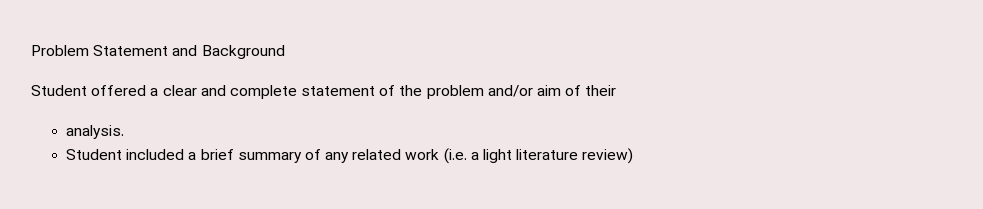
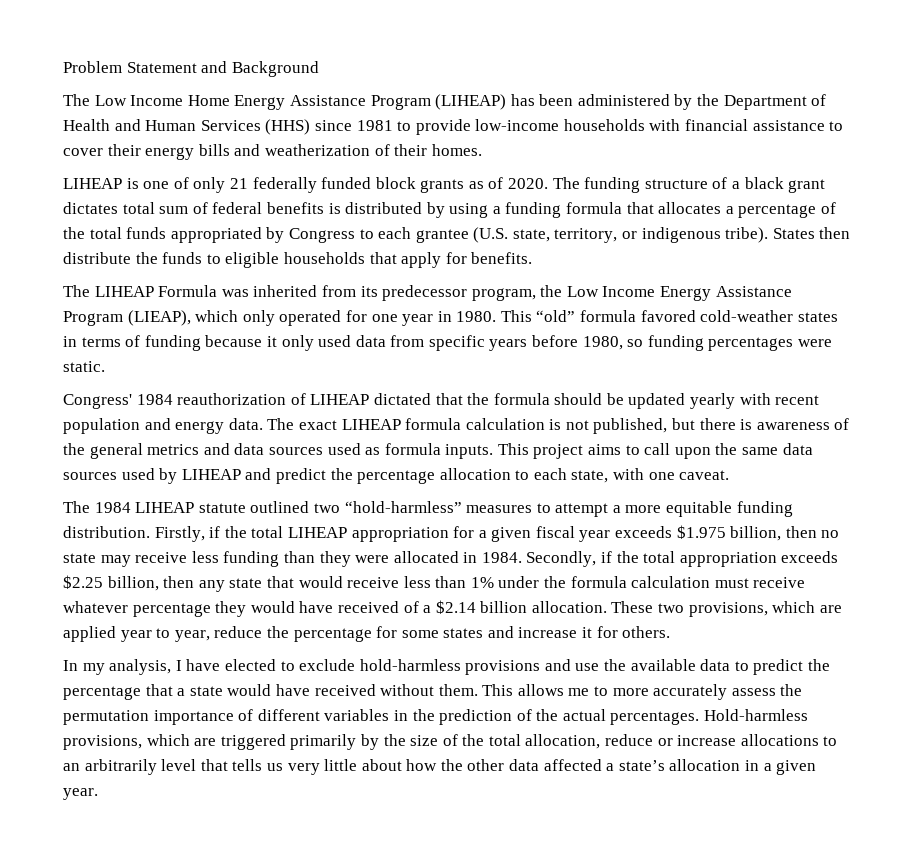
- Student offered a clear and complete statement of the problem and/or aim of their
- analysis.
- Student included a brief summary of any related work (i.e. a light literature review)
+ The Low Income Home Energy Assistance Program (LIHEAP) has been administered by the Department of Health and Human Services (HHS) since 1981 to provide low-income households with financial assistance to cover their energy bills and weatherization of their homes.
+ LIHEAP is one of only 21 federally funded block grants as of 2020. The funding structure of a black grant dictates total sum of federal benefits is distributed by using a funding formula that allocates a percentage of the total funds appropriated by Congress to each grantee (U.S. state, territory, or indigenous tribe). States then distribute the funds to eligible households that apply for benefits.
+ The LIHEAP Formula was inherited from its predecessor program, the Low Income Energy Assistance Program (LIEAP), which only operated for one year in 1980. This “old” formula favored cold-weather states in terms of funding because it only used data from specific years before 1980, so funding percentages were static.
+ Congress' 1984 reauthorization of LIHEAP dictated that the formula should be updated yearly with recent population and energy data. The exact LIHEAP formula calculation is not published, but there is awareness of the general metrics and data sources used as formula inputs. This project aims to call upon the same data sources used by LIHEAP and predict the percentage allocation to each state, with one caveat.
+ The 1984 LIHEAP statute outlined two “hold-harmless” measures to attempt a more equitable funding distribution. Firstly, if the total LIHEAP appropriation for a given fiscal year exceeds $1.975 billion, then no state may receive less funding than they were allocated in 1984. Secondly, if the total appropriation exceeds $2.25 billion, then any state that would receive less than 1% under the formula calculation must receive whatever percentage they would have received of a $2.14 billion allocation. These two provisions, which are applied year to year, reduce the percentage for some states and increase it for others.
+ In my analysis, I have elected to exclude hold-harmless provisions and use the available data to predict the percentage that a state would have received without them. This allows me to more accurately assess the permutation importance of different variables in the prediction of the actual percentages. Hold-harmless provisions, which are triggered primarily by the size of the total allocation, reduce or increase allocations to an arbitrarily level that tells us very little about how the other data affected a state’s allocation in a given year.

